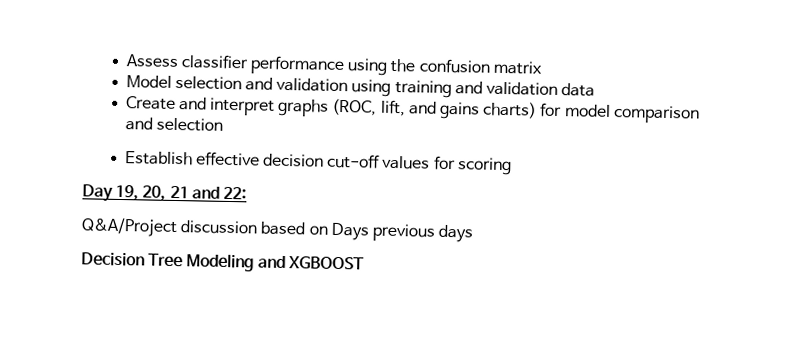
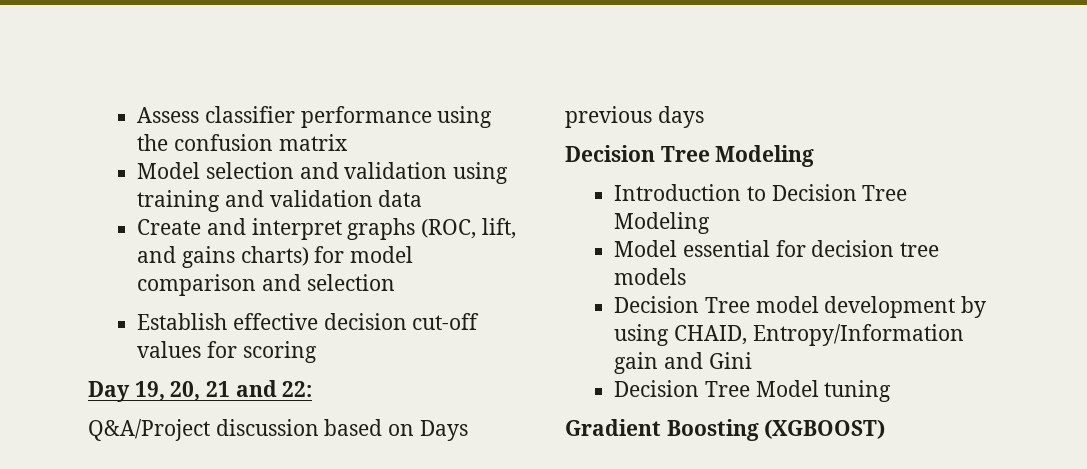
  Q&A/Project discussion based on Days previous days
- Decision Tree Modeling and XGBOOST
+ Decision Tree Modeling
+ Introduction to Decision Tree Modeling
+ Model essential for decision tree models
+ Decision Tree model development by using CHAID, Entropy/Information gain and Gini
+ Decision Tree Model tuning
+ Gradient Boosting (XGBOOST)

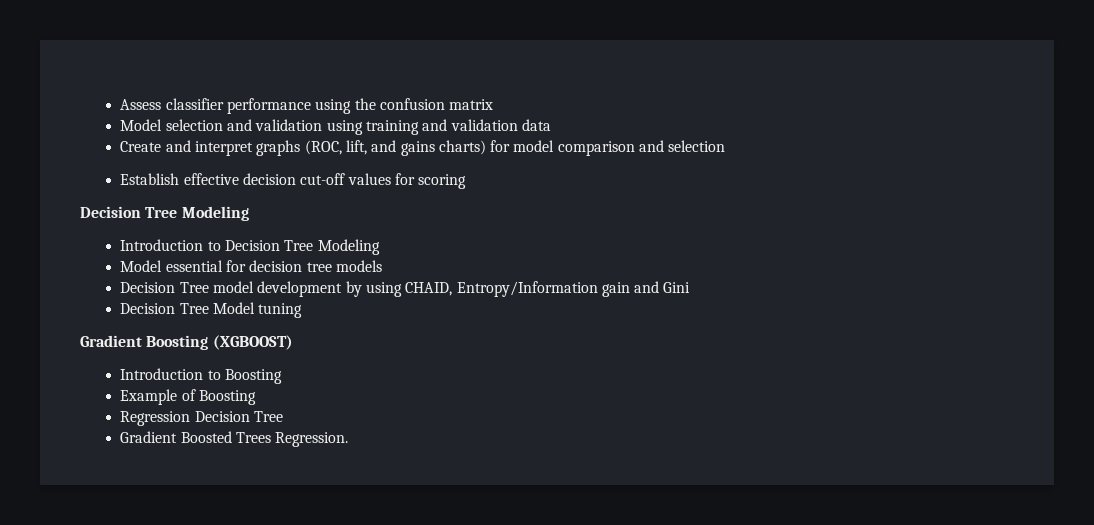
- Day 19, 20, 21 and 22:
- Q&A/Project discussion based on Days previous days
+ Introduction to Boosting
+ Example of Boosting
+ Regression Decision Tree
+ Gradient Boosted Trees Regression.

